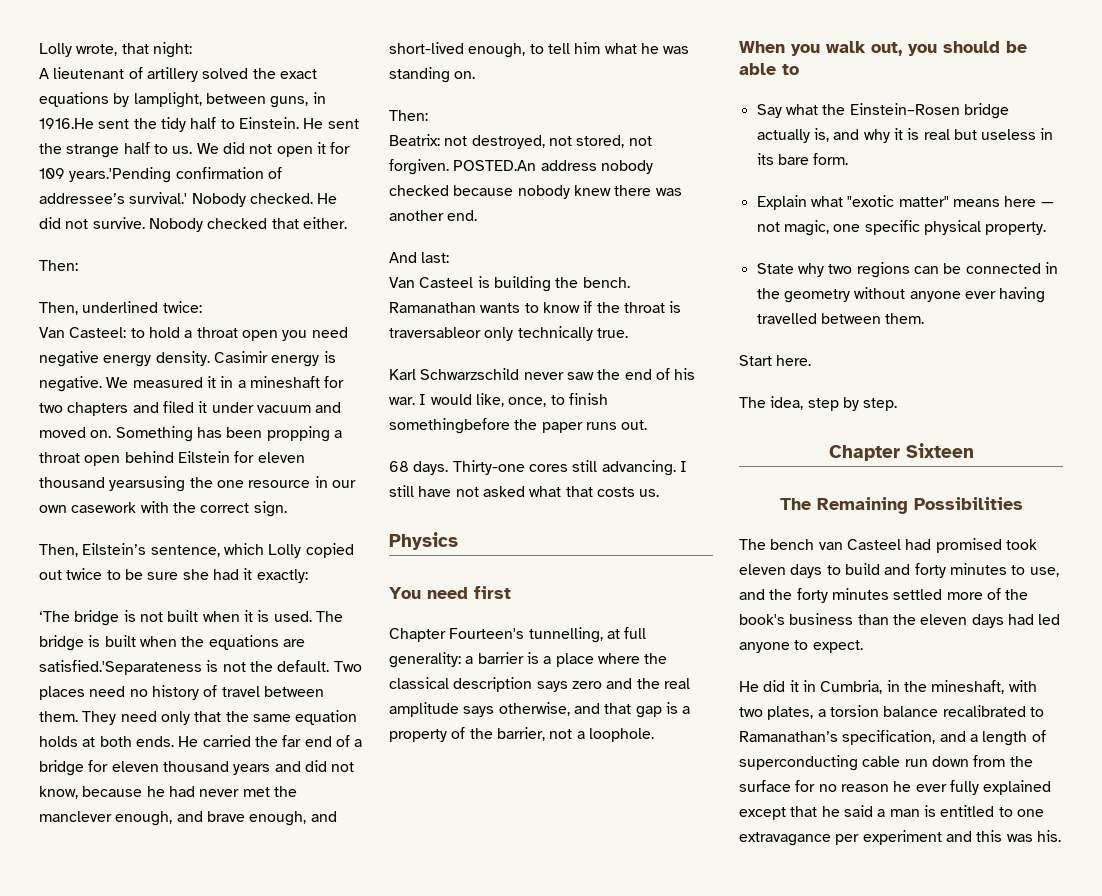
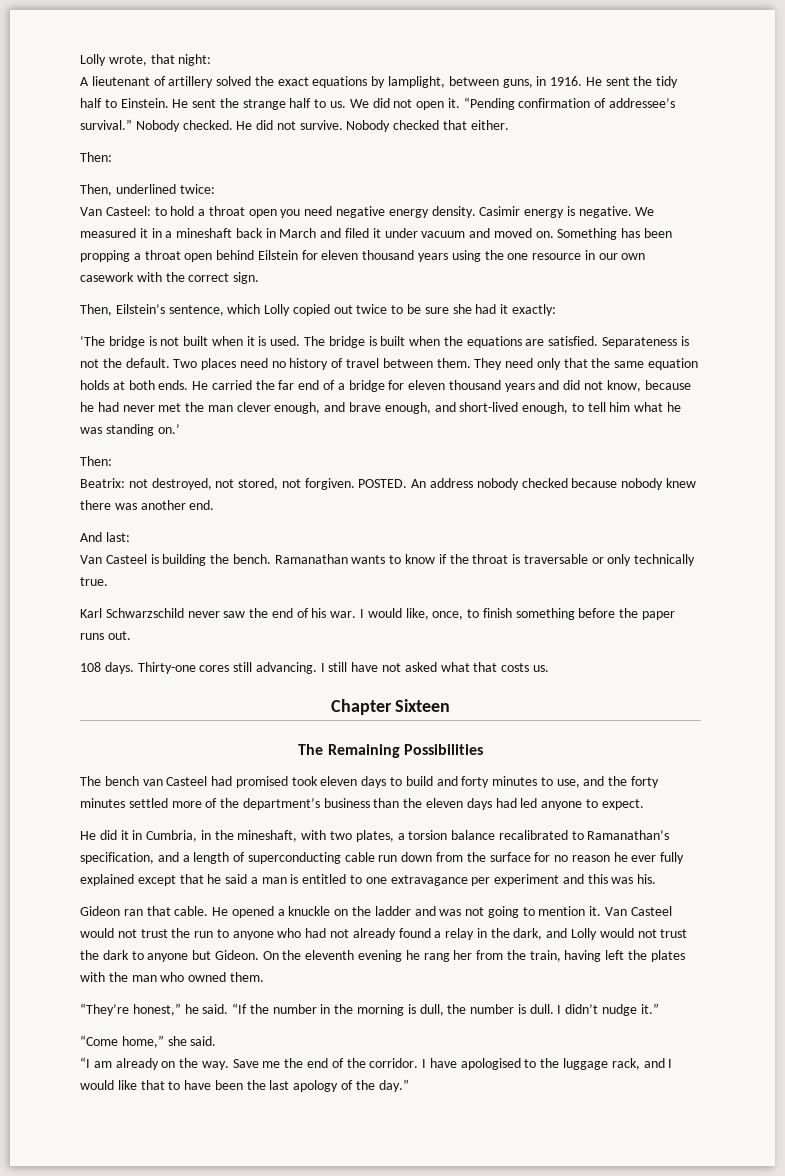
- A lieutenant of artillery solved the exact equations by lamplight, between guns, in 1916.He sent the tidy half to Einstein.
+ A lieutenant of artillery solved the exact equations by lamplight, between guns, in 1916. He sent the tidy half to Einstein.
- We did not open it for 109 years.'Pending confirmation of addressee’s survival.'
+ We did not open it. “Pending confirmation of addressee’s survival.”
- We measured it in a mineshaft for two chapters and filed it under vacuum and moved on.
+ We measured it in a mineshaft back in March and filed it under vacuum and moved on.
- Something has been propping a throat open behind Eilstein for eleven thousand yearsusing the one resource in our own casework with the correct sign.
+ Something has been propping a throat open behind Eilstein for eleven thousand years using the one resource in our own casework with the correct sign.
- The bridge is built when the equations are satisfied.'Separateness is not the default.
+ The bridge is built when the equations are satisfied. Separateness is not the default.
- He carried the far end of a bridge for eleven thousand years and did not know, because he had never met the manclever enough, and brave enough, and short-lived enough, to tell him what he was standing on.
+ He carried the far end of a bridge for eleven thousand years and did not know, because he had never met the man clever enough, and brave enough, and short-lived enough, to tell him what he was standing on.’
- POSTED.An address nobody checked because nobody knew there was another end.
+ POSTED. An address nobody checked because nobody knew there was another end.
- Ramanathan wants to know if the throat is traversableor only technically true.
+ Ramanathan wants to know if the throat is traversable or only technically true.
- I would like, once, to finish somethingbefore the paper runs out.
+ I would like, once, to finish something before the paper runs out.
- 68 days.
+ 108 days.
- Physics
- You need first
- Chapter Fourteen's tunnelling, at full generality: a barrier is a place where the classical description says zero and the real amplitude says otherwise, and that gap is a property of the barrier, not a loophole.
- When you walk out, you should be able to
- Say what the Einstein–Rosen bridge actually is, and why it is real but useless in its bare form.
- Explain what "exotic matter" means here — not magic, one specific physical property.
- State why two regions can be connected in the geometry without anyone ever having travelled between them.
- Start here.
- The idea, step by step.
- The bench van Casteel had promised took eleven days to build and forty minutes to use, and the forty minutes settled more of the book's business than the eleven days had led anyone to expect.
+ The bench van Casteel had promised took eleven days to build and forty minutes to use, and the forty minutes settled more of the department’s business than the eleven days had led anyone to expect.
+ Gideon ran that cable. He opened a knuckle on the ladder and was not going to mention it. Van Casteel would not trust the run to anyone who had not already found a relay in the dark, and Lolly would not trust the dark to anyone but Gideon. On the eleventh evening he rang her from the train, having left the plates with the man who owned them.
+ “They’re honest,” he said. “If the number in the morning is dull, the number is dull. I didn’t nudge it.”
+ “Come home,” she said.
+ “I am already on the way. Save me the end of the corridor. I have apologised to the luggage rack, and I would like that to have been the last apology of the day.”

